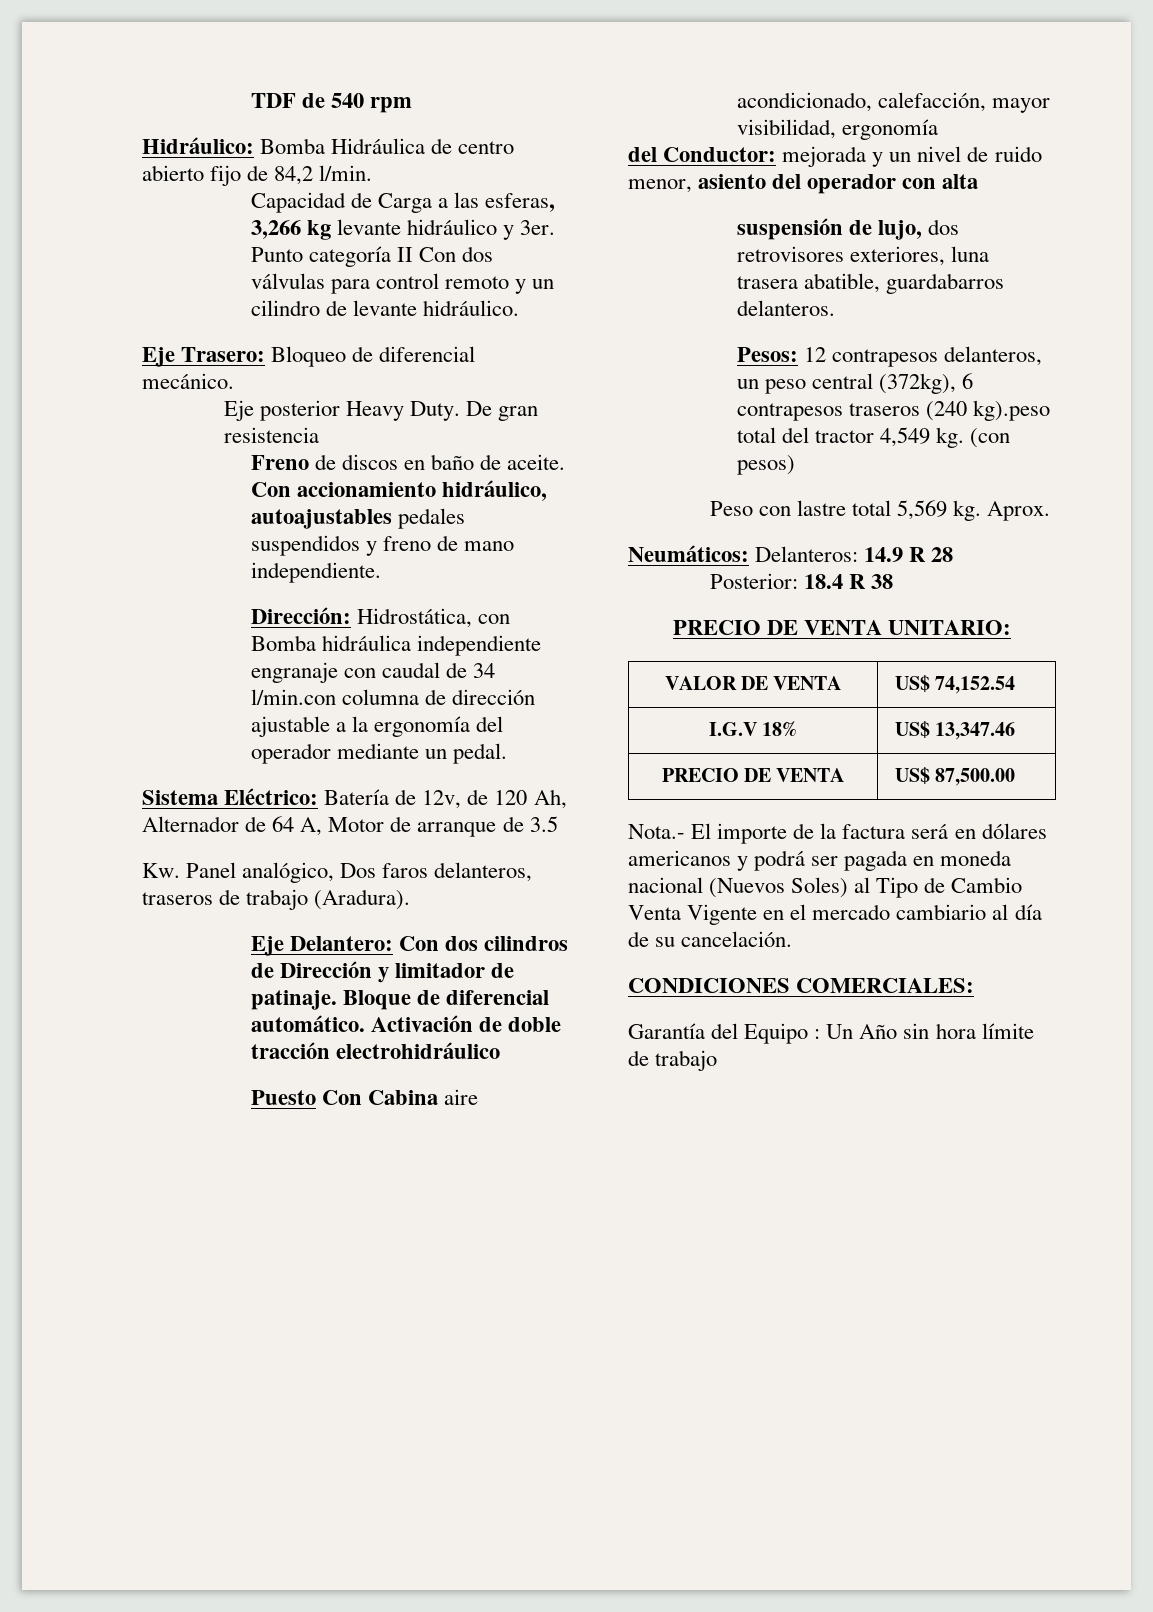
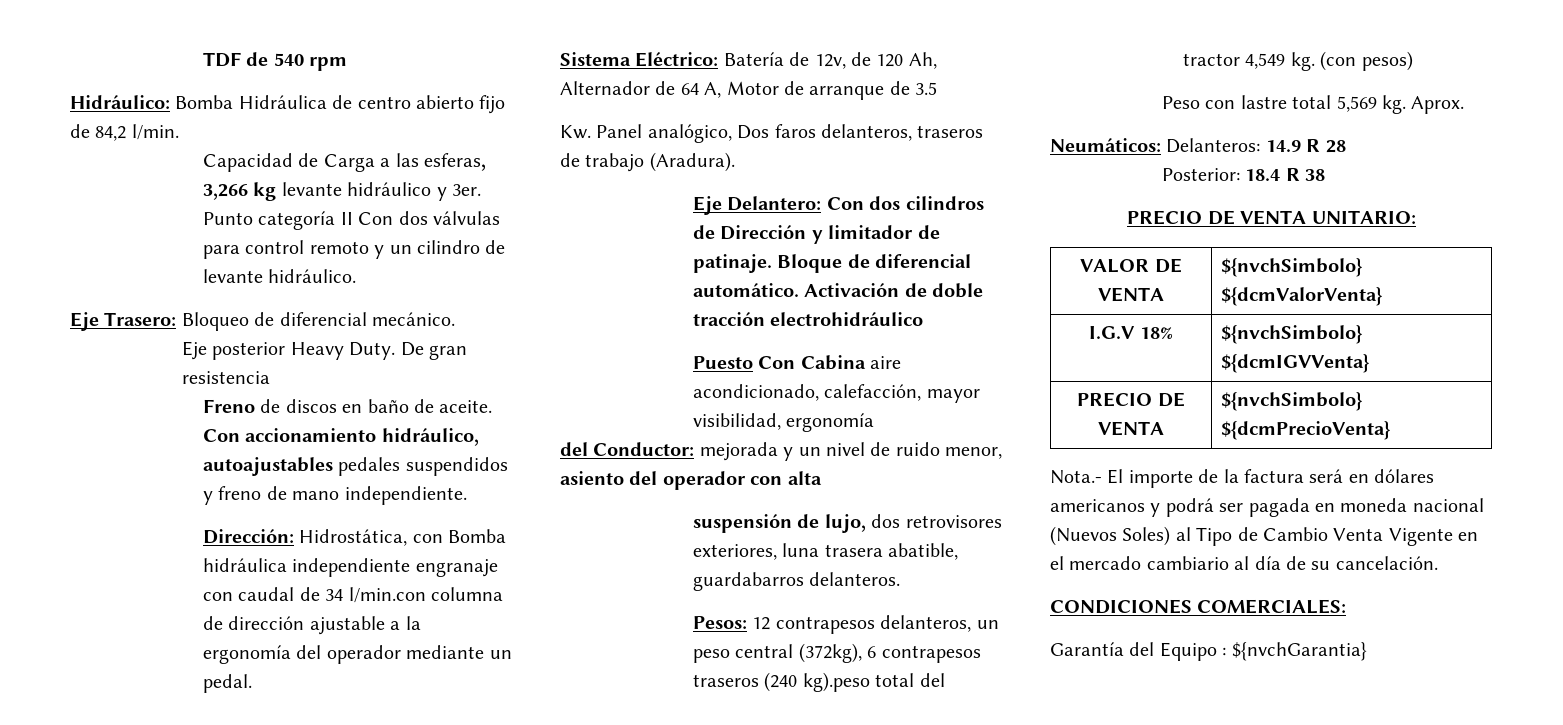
- VALOR DE VENTA | US$ 74,152.54
+ VALOR DE VENTA | ${nvchSimbolo} ${dcmValorVenta}
- I.G.V 18% | US$ 13,347.46
+ I.G.V 18% | ${nvchSimbolo} ${dcmIGVVenta}
- PRECIO DE VENTA | US$ 87,500.00
+ PRECIO DE VENTA | ${nvchSimbolo} ${dcmPrecioVenta}
- Garantía del Equipo : Un Año sin hora límite de trabajo
+ Garantía del Equipo : ${nvchGarantia}

